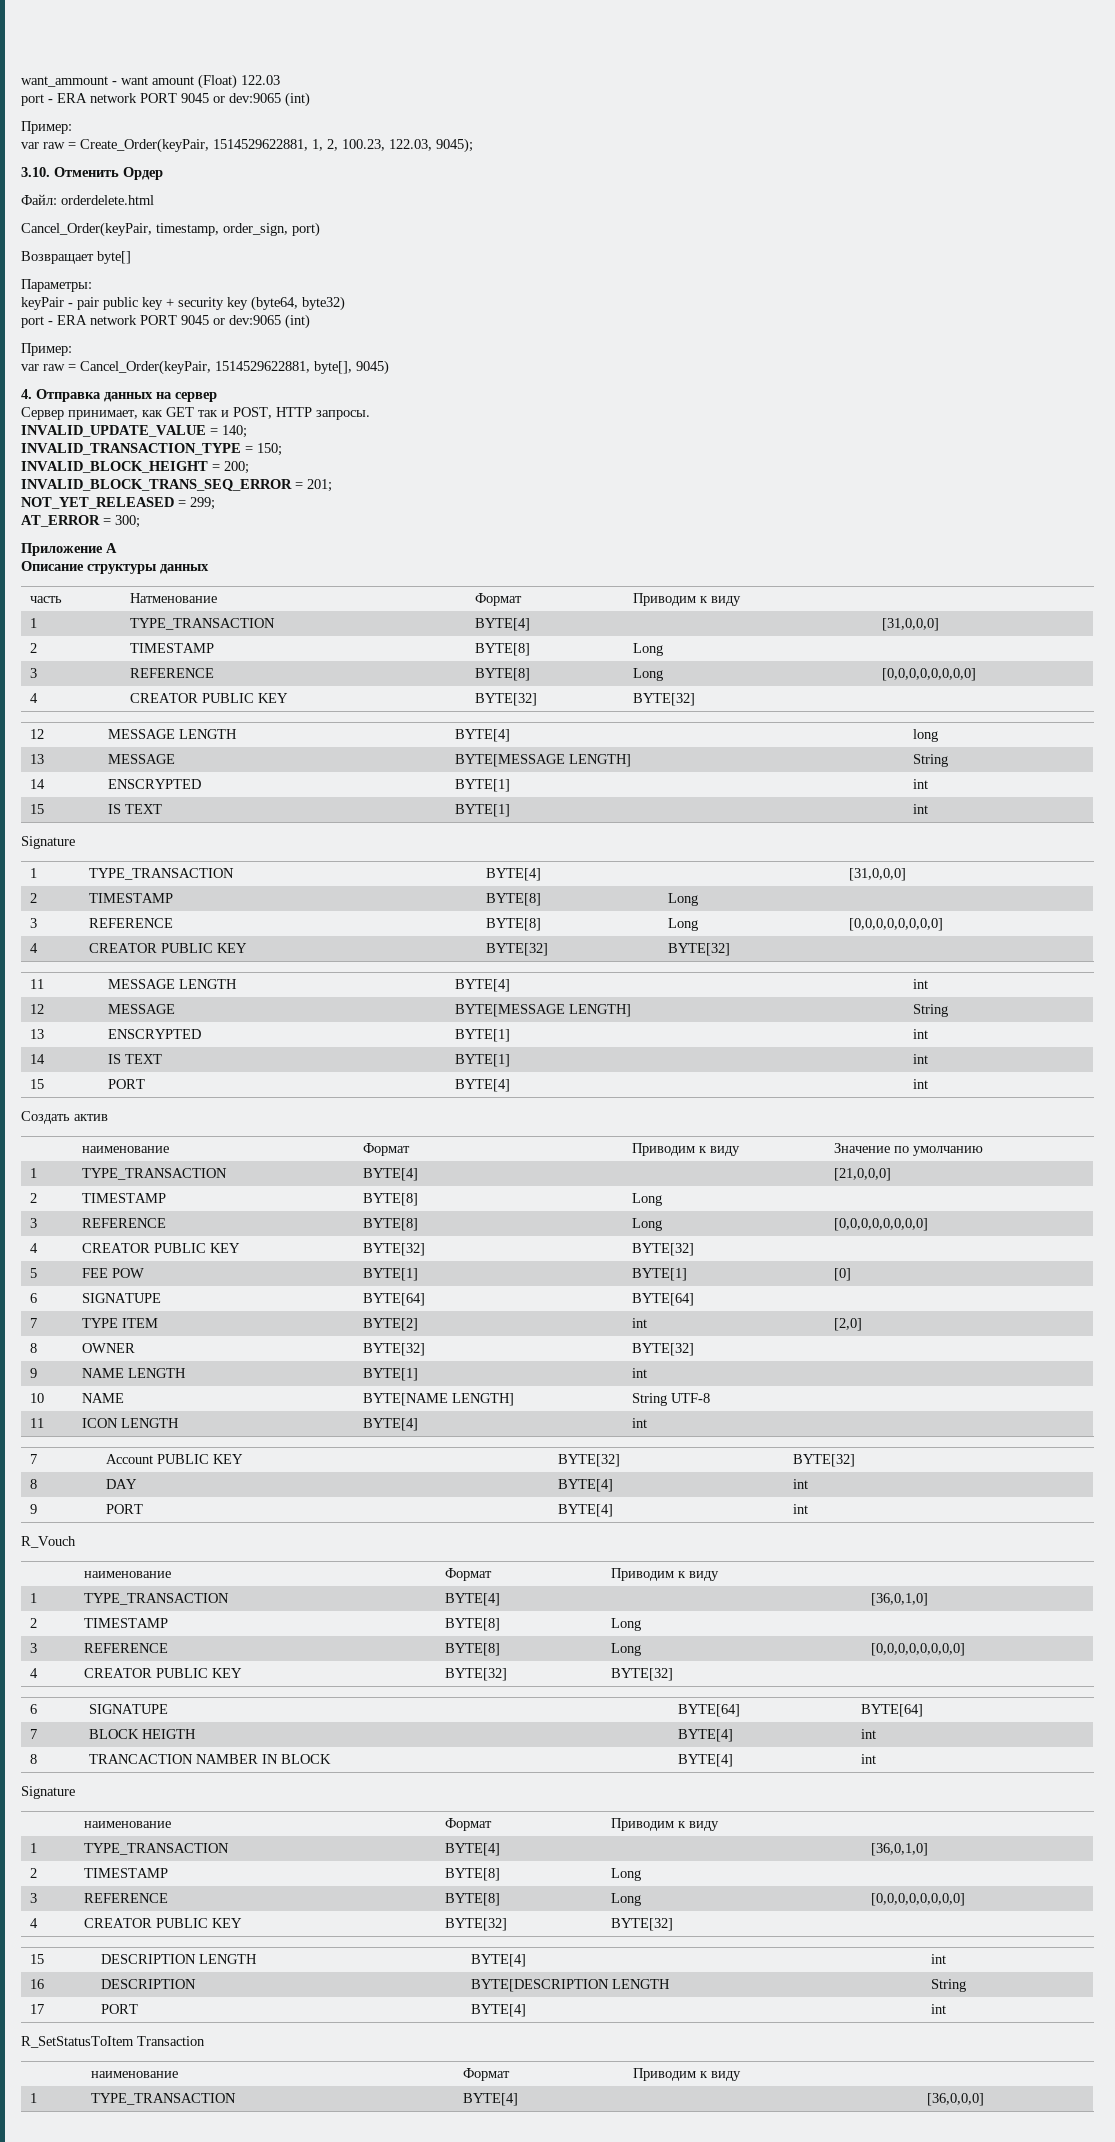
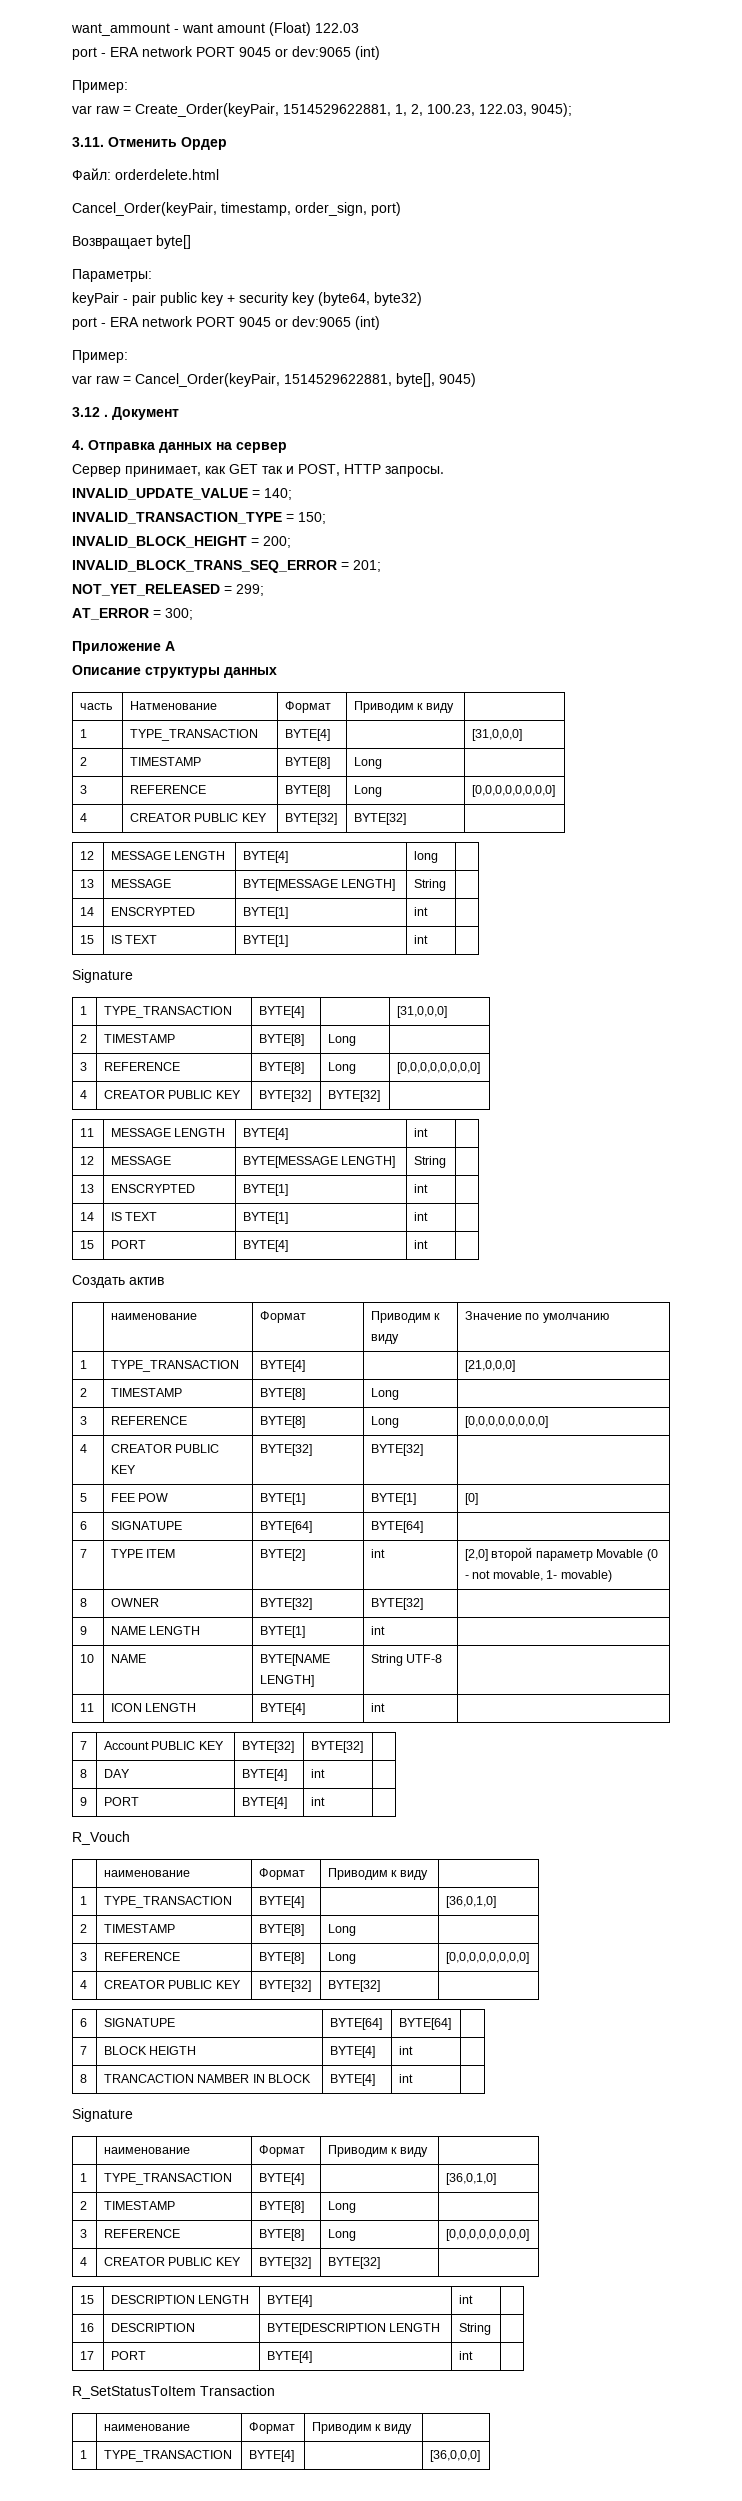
- 3.10. Отменить Ордер
+ 3.11. Отменить Ордер
+ 3.12 . Документ
- 7 | TYPE ITEM | BYTE[2] | int | [2,0]
+ 7 | TYPE ITEM | BYTE[2] | int | [2,0] второй параметр Movable (0 - not movable, 1- movable)

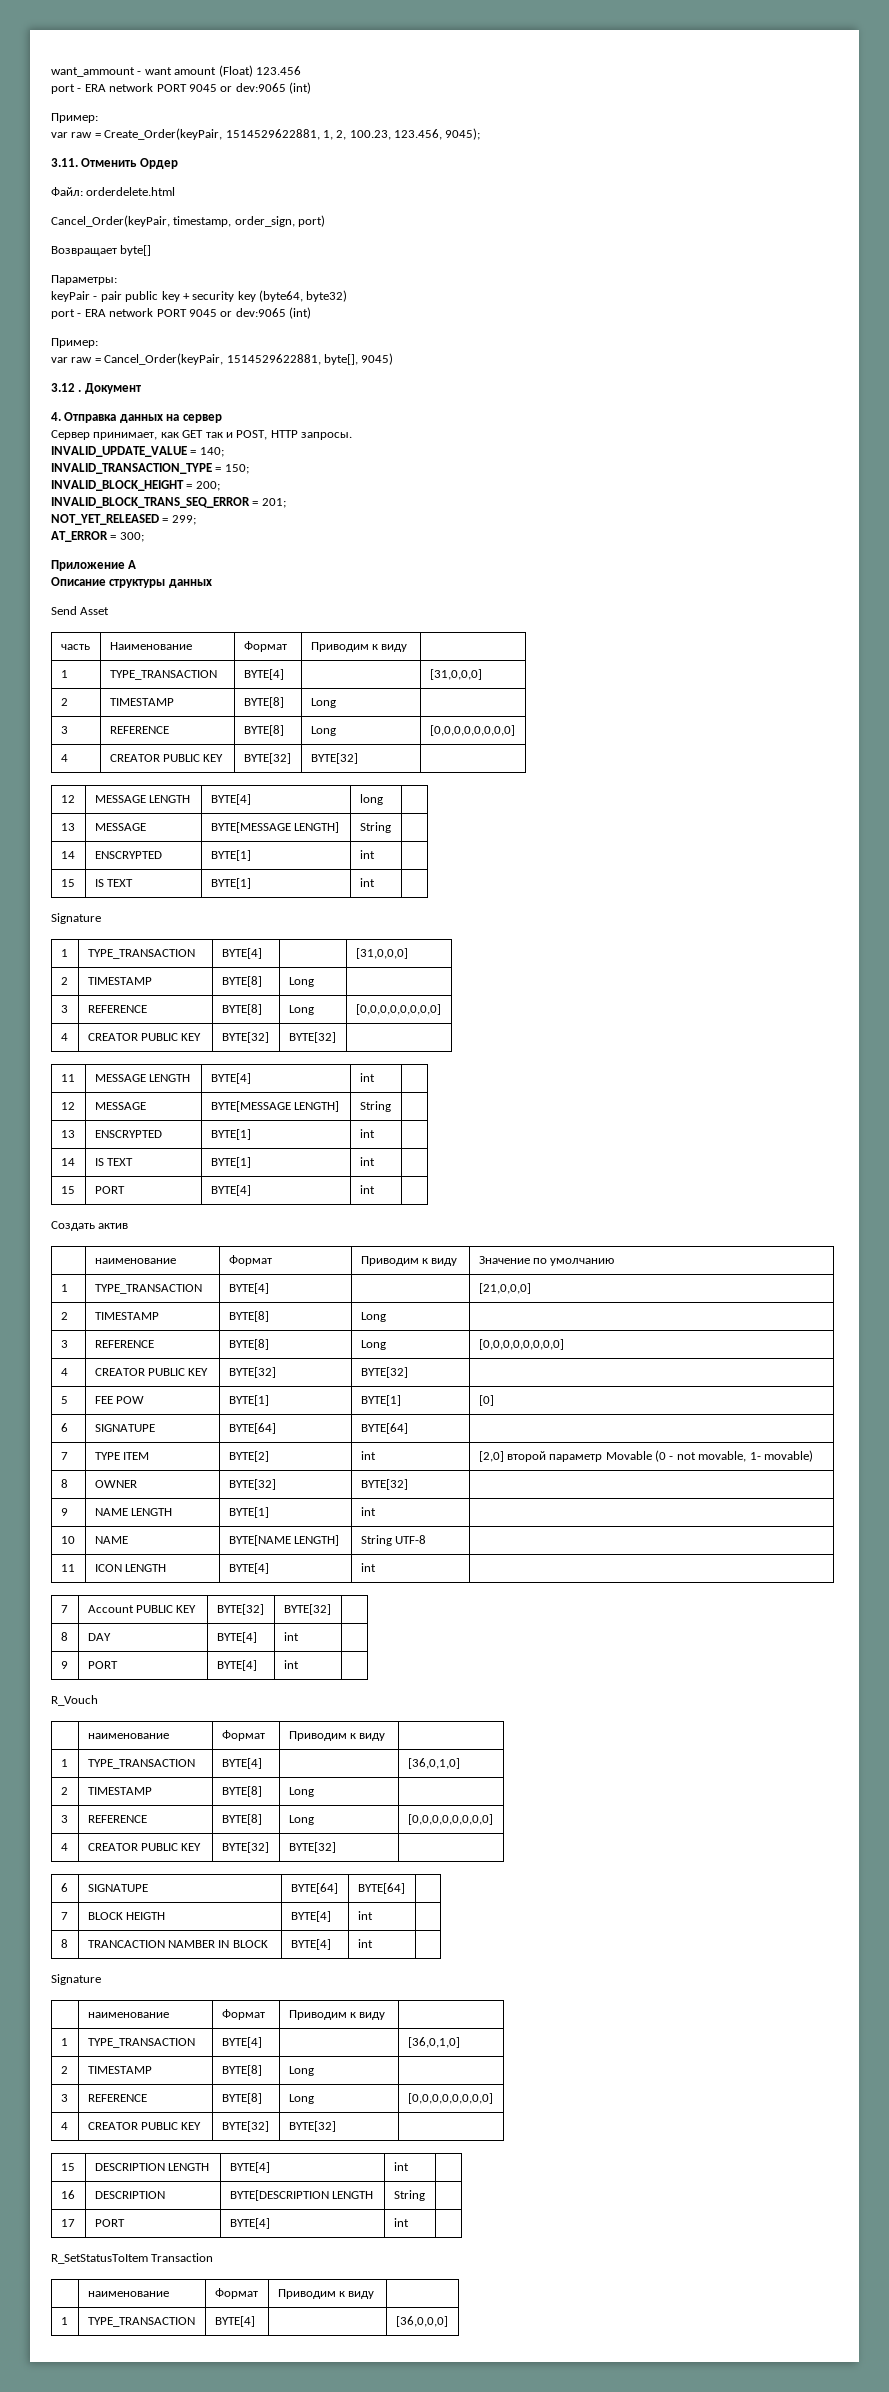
- want_ammount - want amount (Float) 122.03
+ want_ammount - want amount (Float) 123.456
- var raw = Create_Order(keyPair, 1514529622881, 1, 2, 100.23, 122.03, 9045);
+ var raw = Create_Order(keyPair, 1514529622881, 1, 2, 100.23, 123.456, 9045);
+ Send Asset
- часть | Натменование | Формат | Приводим к виду |
+ часть | Наименование | Формат | Приводим к виду |

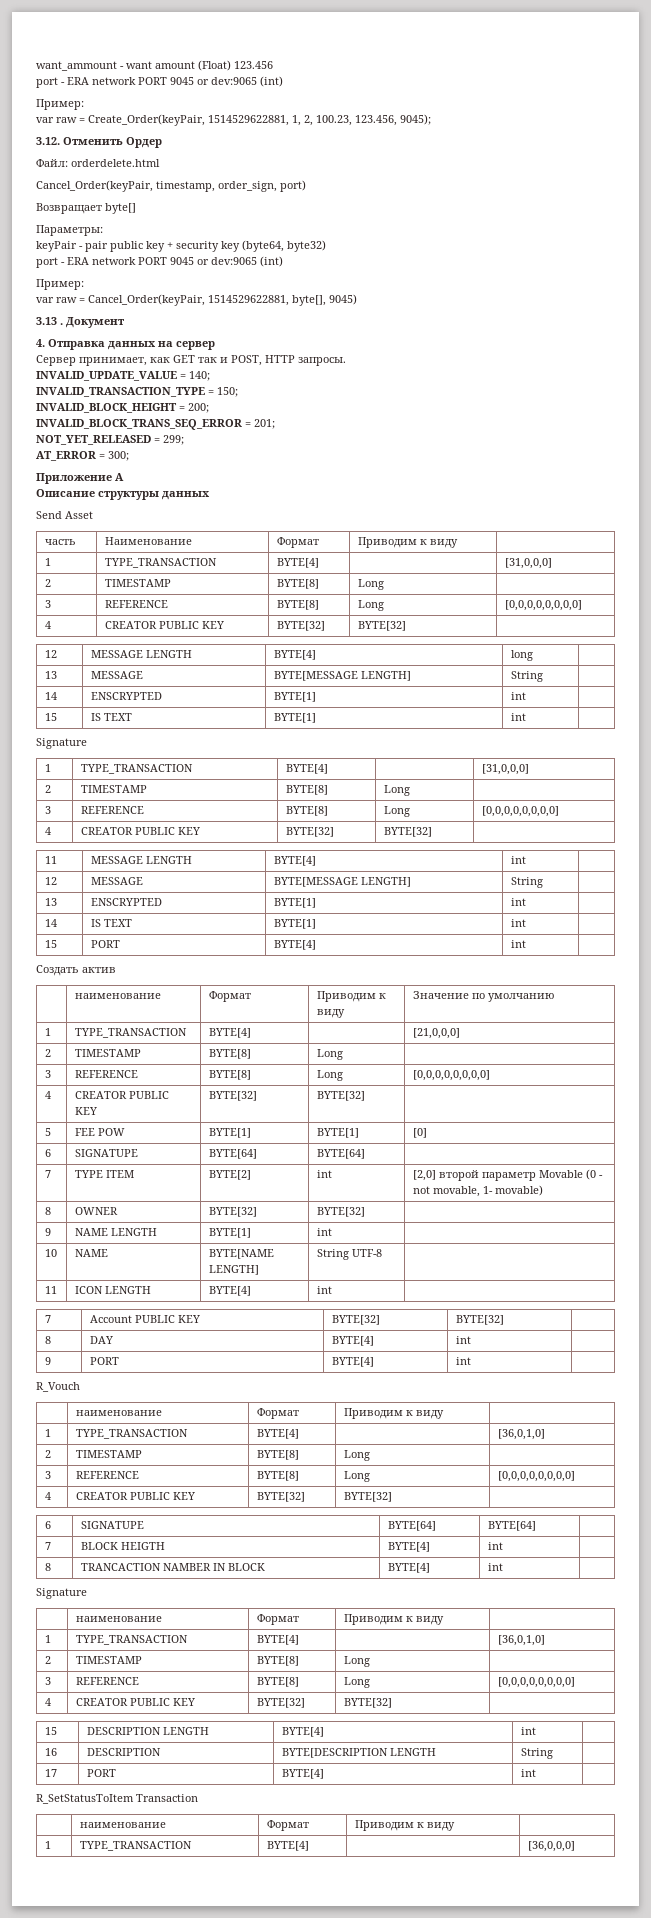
- 3.11. Отменить Ордер
+ 3.12. Отменить Ордер
- 3.12 .
+ 3.13 .

